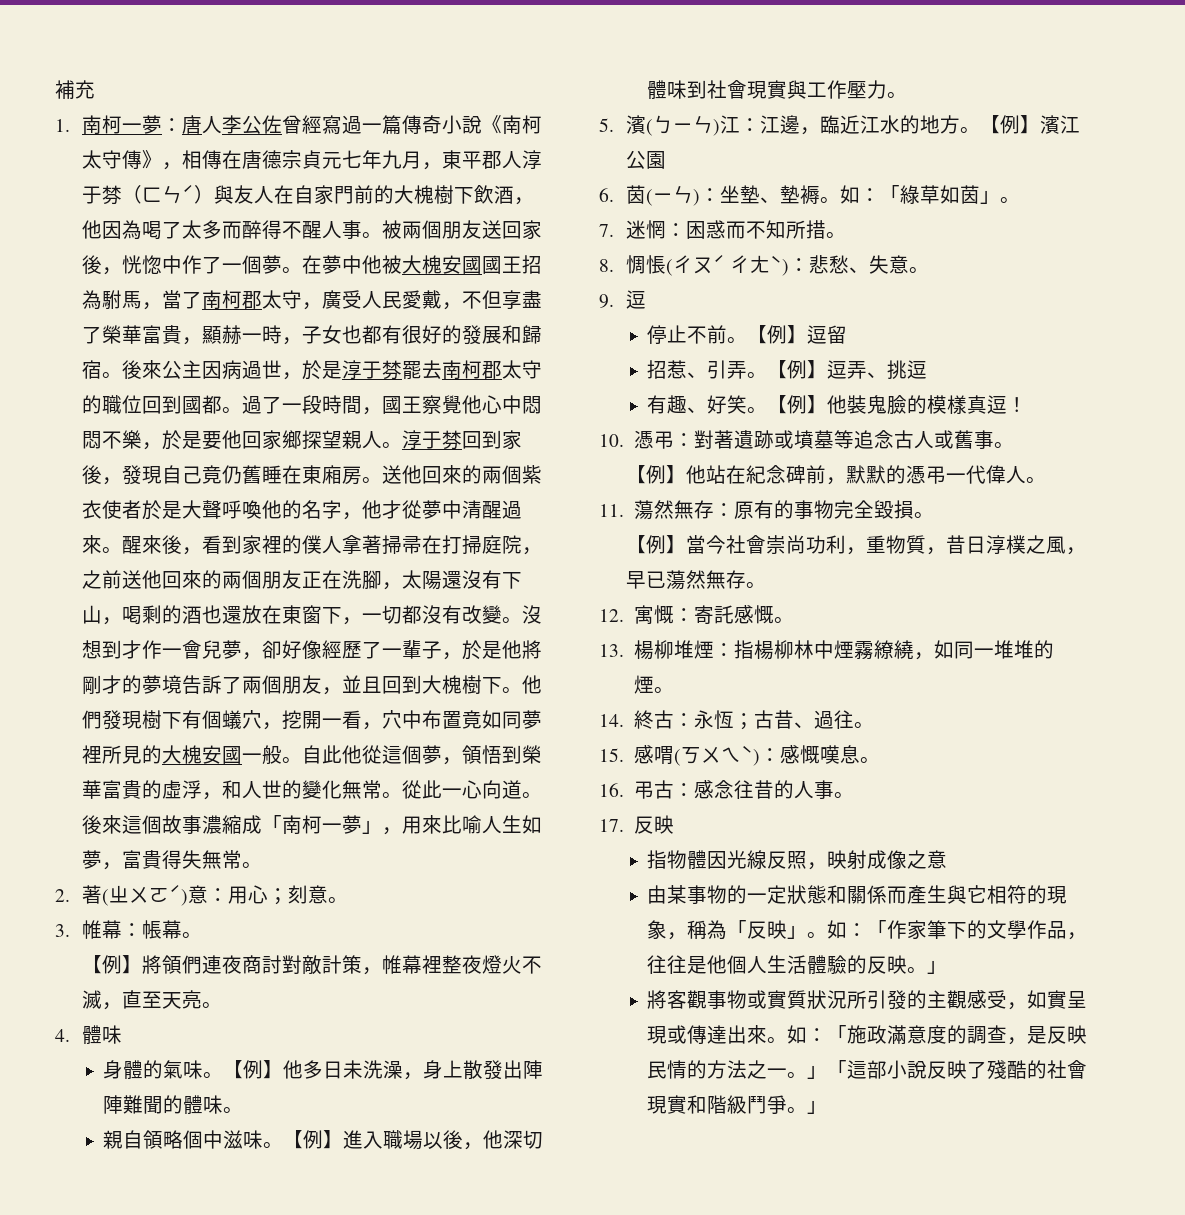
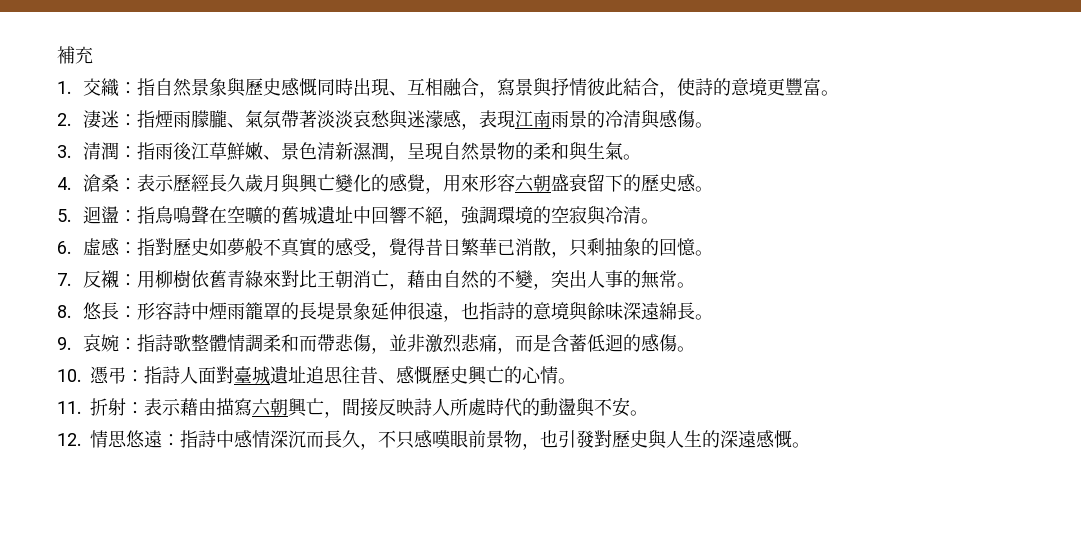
- 1.南柯一夢：唐人李公佐曾經寫過一篇傳奇小說《南柯太守傳》，相傳在唐德宗貞元七年九月，東平郡人淳于棼（ㄈㄣˊ）與友人在自家門前的大槐樹下飲酒，他因為喝了太多而醉得不醒人事。被兩個朋友送回家後，恍惚中作了一個夢。在夢中他被大槐安國國王招為駙馬，當了南柯郡太守，廣受人民愛戴，不但享盡了榮華富貴，顯赫一時，子女也都有很好的發展和歸宿。後來公主因病過世，於是淳于棼罷去南柯郡太守的職位回到國都。過了一段時間，國王察覺他心中悶悶不樂，於是要他回家鄉探望親人。淳于棼回到家後，發現自己竟仍舊睡在東廂房。送他回來的兩個紫衣使者於是大聲呼喚他的名字，他才從夢中清醒過來。醒來後，看到家裡的僕人拿著掃帚在打掃庭院，之前送他回來的兩個朋友正在洗腳，太陽還沒有下山，喝剩的酒也還放在東窗下，一切都沒有改變。沒想到才作一會兒夢，卻好像經歷了一輩子，於是他將剛才的夢境告訴了兩個朋友，並且回到大槐樹下。他們發現樹下有個蟻穴，挖開一看，穴中布置竟如同夢裡所見的大槐安國一般。自此他從這個夢，領悟到榮華富貴的虛浮，和人世的變化無常。從此一心向道。後來這個故事濃縮成「南柯一夢」，用來比喻人生如夢，富貴得失無常。
- 2.著(ㄓㄨㄛˊ)意：用心；刻意。
- 3.帷幕：帳幕。
- 【例】將領們連夜商討對敵計策，帷幕裡整夜燈火不滅，直至天亮。
- 4.體味
- 身體的氣味。【例】他多日未洗澡，身上散發出陣陣難聞的體味。
- 親自領略個中滋味。【例】進入職場以後，他深切體味到社會現實與工作壓力。
- 5.濱(ㄅㄧㄣ)江：江邊，臨近江水的地方。【例】濱江公園
- 6.茵(ㄧㄣ)：坐墊、墊褥。如：「綠草如茵」。
- 7.迷惘：困惑而不知所措。
- 8.惆悵(ㄔㄡˊ ㄔㄤˋ)：悲愁、失意。
- 9.逗
- 停止不前。【例】逗留
- 招惹、引弄。【例】逗弄、挑逗
- 有趣、好笑。【例】他裝鬼臉的模樣真逗！
- 10.憑弔：對著遺跡或墳墓等追念古人或舊事。
- 【例】他站在紀念碑前，默默的憑弔一代偉人。
- 11.蕩然無存：原有的事物完全毀損。
- 【例】當今社會崇尚功利，重物質，昔日淳樸之風，早已蕩然無存。
- 12.寓慨：寄託感慨。
- 13.楊柳堆煙：指楊柳林中煙霧繚繞，如同一堆堆的煙。
- 14.終古：永恆；古昔、過往。
- 15.感喟(ㄎㄨㄟˋ)：感慨嘆息。
- 16.弔古：感念往昔的人事。
- 17.反映
- 指物體因光線反照，映射成像之意
- 由某事物的一定狀態和關係而產生與它相符的現象，稱為「反映」。如：「作家筆下的文學作品，往往是他個人生活體驗的反映。」
- 將客觀事物或實質狀況所引發的主觀感受，如實呈現或傳達出來。如：「施政滿意度的調查，是反映民情的方法之一。」「這部小說反映了殘酷的社會現實和階級鬥爭。」
+ 1.交織：指自然景象與歷史感慨同時出現、互相融合，寫景與抒情彼此結合，使詩的意境更豐富。
+ 2.淒迷：指煙雨朦朧、氣氛帶著淡淡哀愁與迷濛感，表現江南雨景的冷清與感傷。
+ 3.清潤：指雨後江草鮮嫩、景色清新濕潤，呈現自然景物的柔和與生氣。
+ 4.滄桑：表示歷經長久歲月與興亡變化的感覺，用來形容六朝盛衰留下的歷史感。
+ 5.迴盪：指鳥鳴聲在空曠的舊城遺址中回響不絕，強調環境的空寂與冷清。
+ 6.虛感：指對歷史如夢般不真實的感受，覺得昔日繁華已消散，只剩抽象的回憶。
+ 7.反襯：用柳樹依舊青綠來對比王朝消亡，藉由自然的不變，突出人事的無常。
+ 8.悠長：形容詩中煙雨籠罩的長堤景象延伸很遠，也指詩的意境與餘味深遠綿長。
+ 9.哀婉：指詩歌整體情調柔和而帶悲傷，並非激烈悲痛，而是含蓄低迴的感傷。
+ 10.憑弔：指詩人面對臺城遺址追思往昔、感慨歷史興亡的心情。
+ 11.折射：表示藉由描寫六朝興亡，間接反映詩人所處時代的動盪與不安。
+ 12.情思悠遠：指詩中感情深沉而長久，不只感嘆眼前景物，也引發對歷史與人生的深遠感慨。

